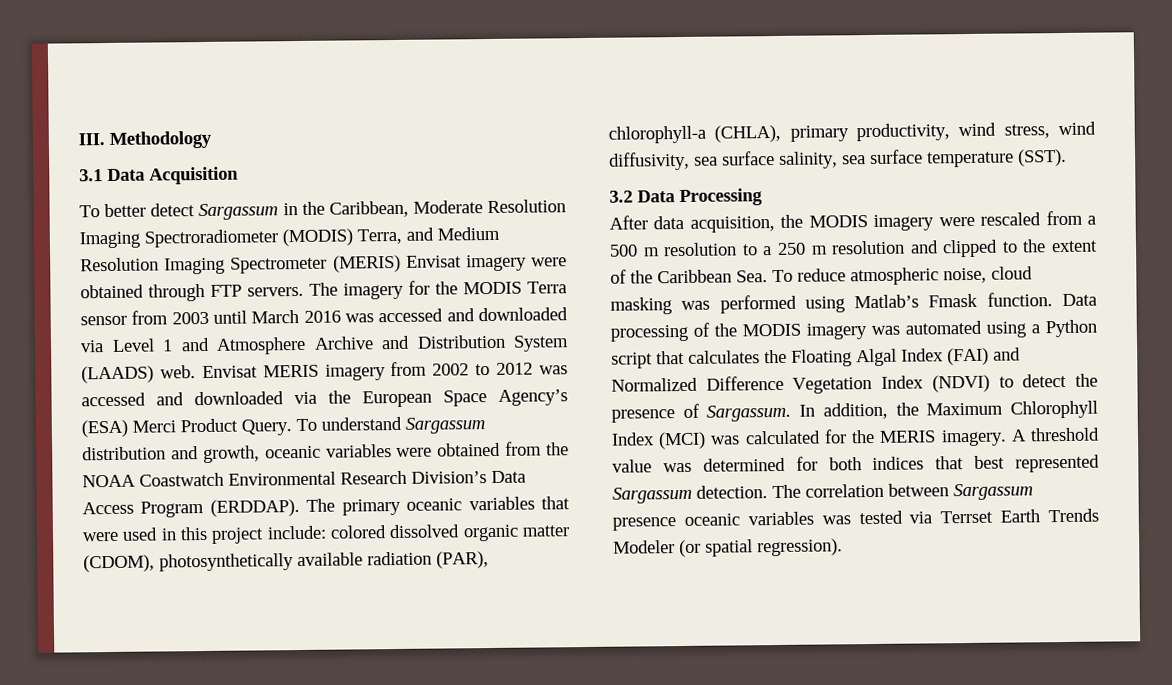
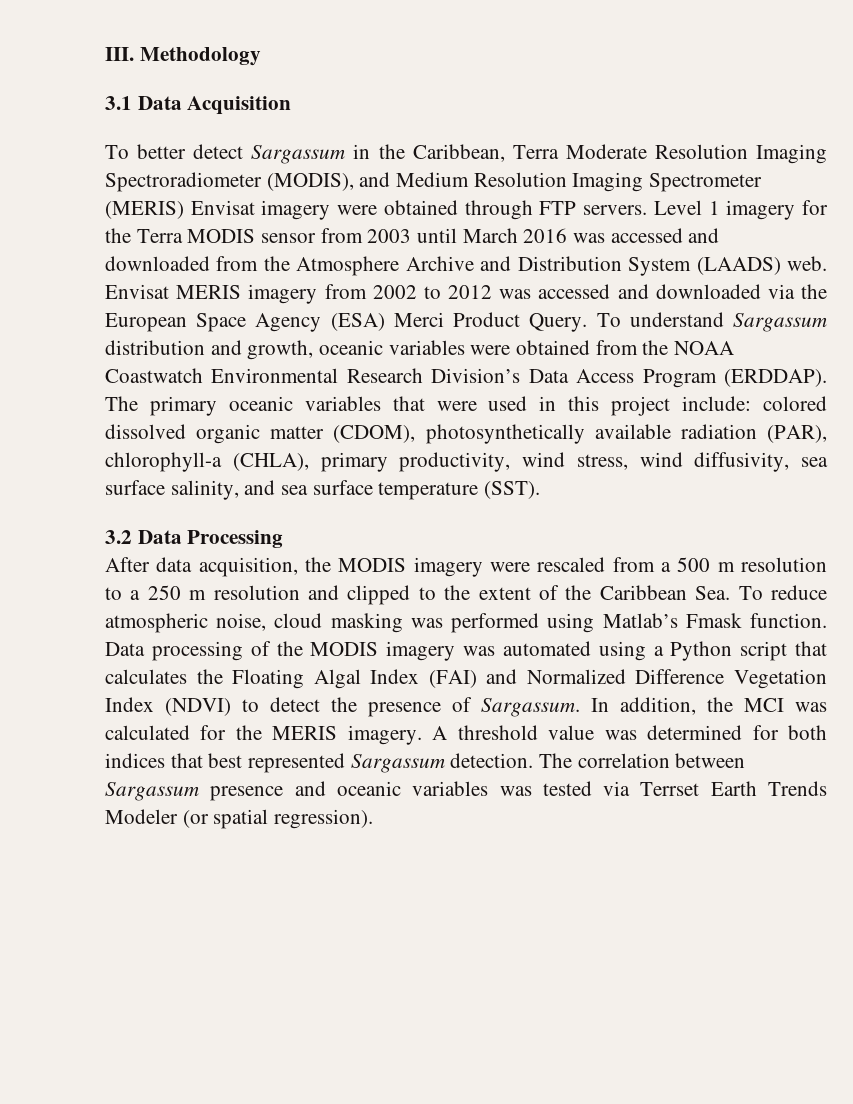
- To better detect Sargassum in the Caribbean, Moderate Resolution Imaging Spectroradiometer (MODIS) Terra, and Medium Resolution Imaging Spectrometer (MERIS) Envisat imagery were obtained through FTP servers.
+ To better detect Sargassum in the Caribbean, Terra Moderate Resolution Imaging Spectroradiometer (MODIS), and Medium Resolution Imaging Spectrometer (MERIS) Envisat imagery were obtained through FTP servers.
- The imagery for the MODIS Terra sensor from 2003 until March 2016 was accessed and downloaded via Level 1 and Atmosphere Archive and Distribution System (LAADS) web.
+ Level 1 imagery for the Terra MODIS sensor from 2003 until March 2016 was accessed and downloaded from the Atmosphere Archive and Distribution System (LAADS) web.
- Envisat MERIS imagery from 2002 to 2012 was accessed and downloaded via the European Space Agency’s (ESA) Merci Product Query.
+ Envisat MERIS imagery from 2002 to 2012 was accessed and downloaded via the European Space Agency (ESA) Merci Product Query.
- The primary oceanic variables that were used in this project include: colored dissolved organic matter (CDOM), photosynthetically available radiation (PAR), chlorophyll-a (CHLA), primary productivity, wind stress, wind diffusivity, sea surface salinity, sea surface temperature (SST).
+ The primary oceanic variables that were used in this project include: colored dissolved organic matter (CDOM), photosynthetically available radiation (PAR), chlorophyll-a (CHLA), primary productivity, wind stress, wind diffusivity, sea surface salinity, and sea surface temperature (SST).
- In addition, the Maximum Chlorophyll Index (MCI) was calculated for the MERIS imagery.
+ In addition, the MCI was calculated for the MERIS imagery.
- The correlation between Sargassum presence oceanic variables was tested via Terrset Earth Trends Modeler (or spatial regression).
+ The correlation between Sargassum presence and oceanic variables was tested via Terrset Earth Trends Modeler (or spatial regression).

